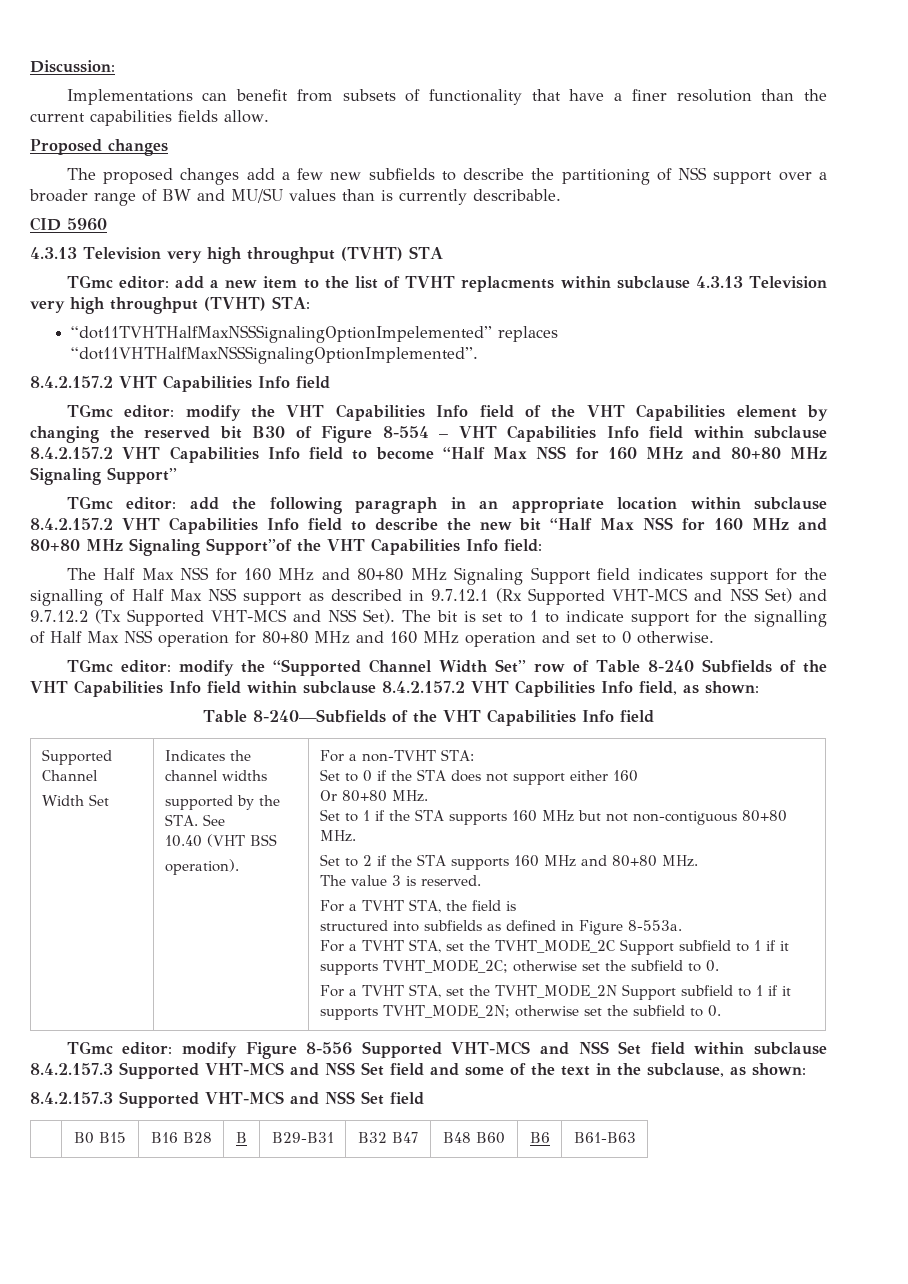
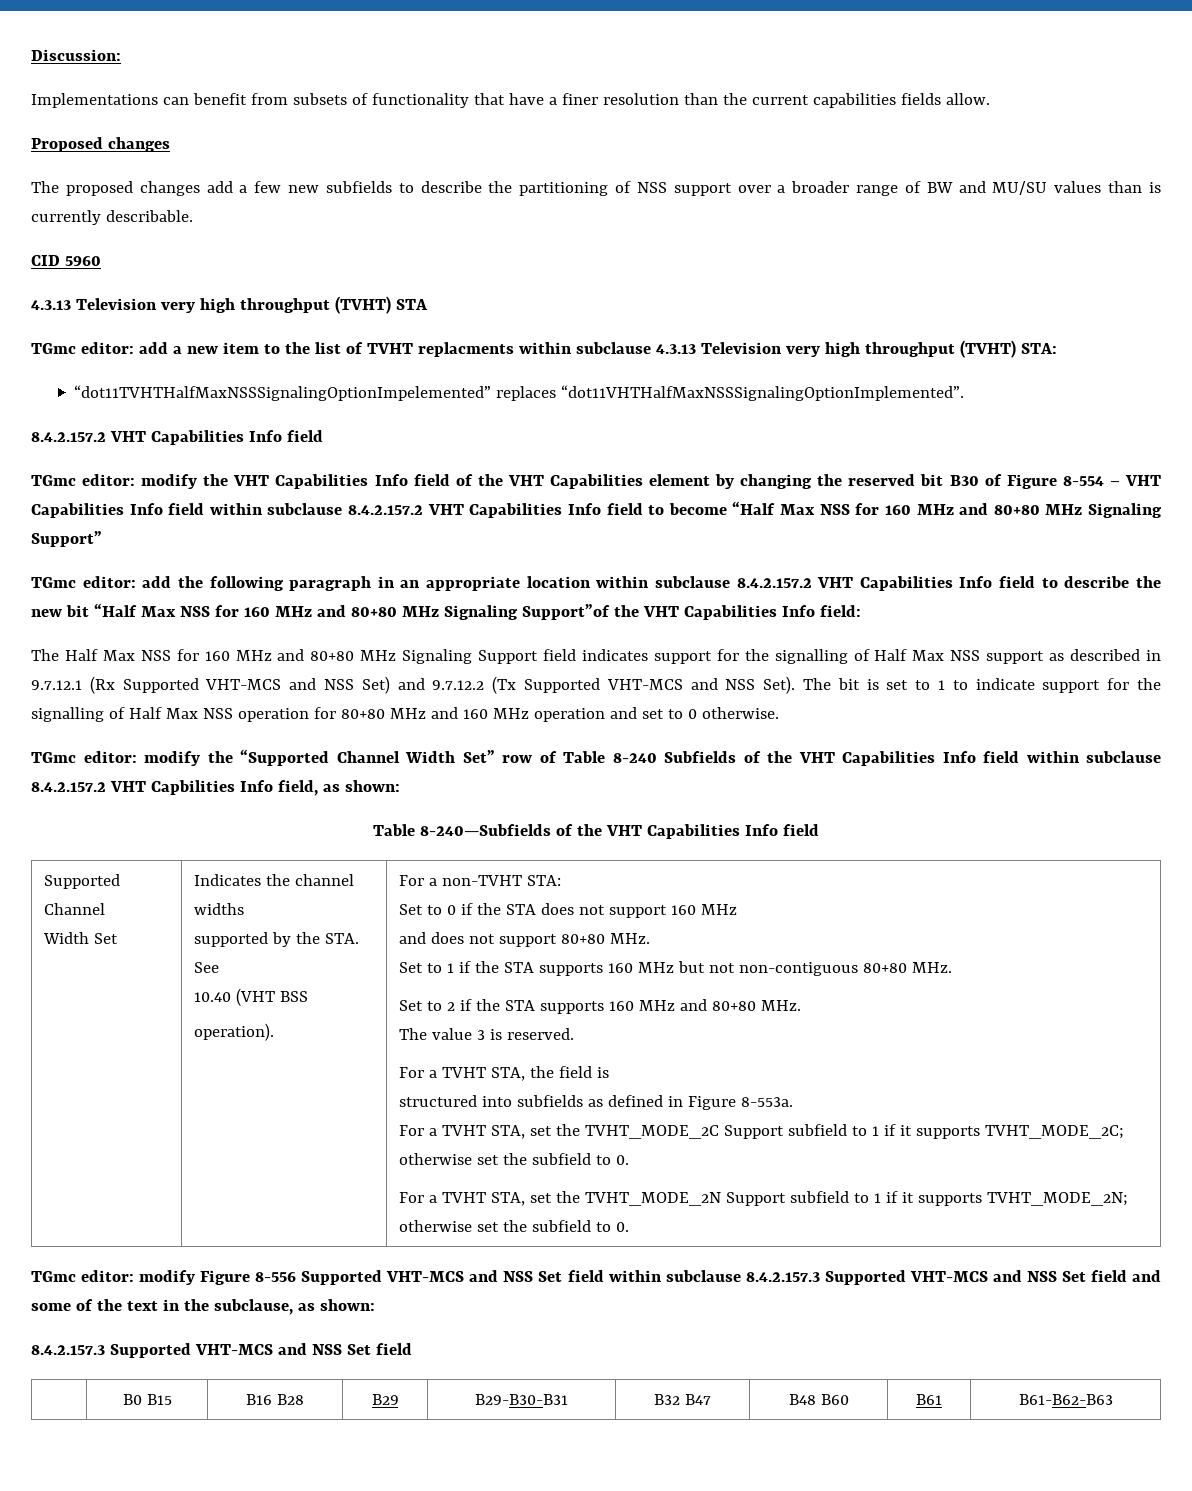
- Set to 0 if the STA does not support either 160
- Or 80+80 MHz.
+ Set to 0 if the STA does not support 160 MHz
+ and does not support 80+80 MHz.
- | B0 B15 | B16 B28 | B | B29-B31 | B32 B47 | B48 B60 | B6 | B61-B63
+ | B0 B15 | B16 B28 | B29 | B29-B30-B31 | B32 B47 | B48 B60 | B61 | B61-B62-B63

